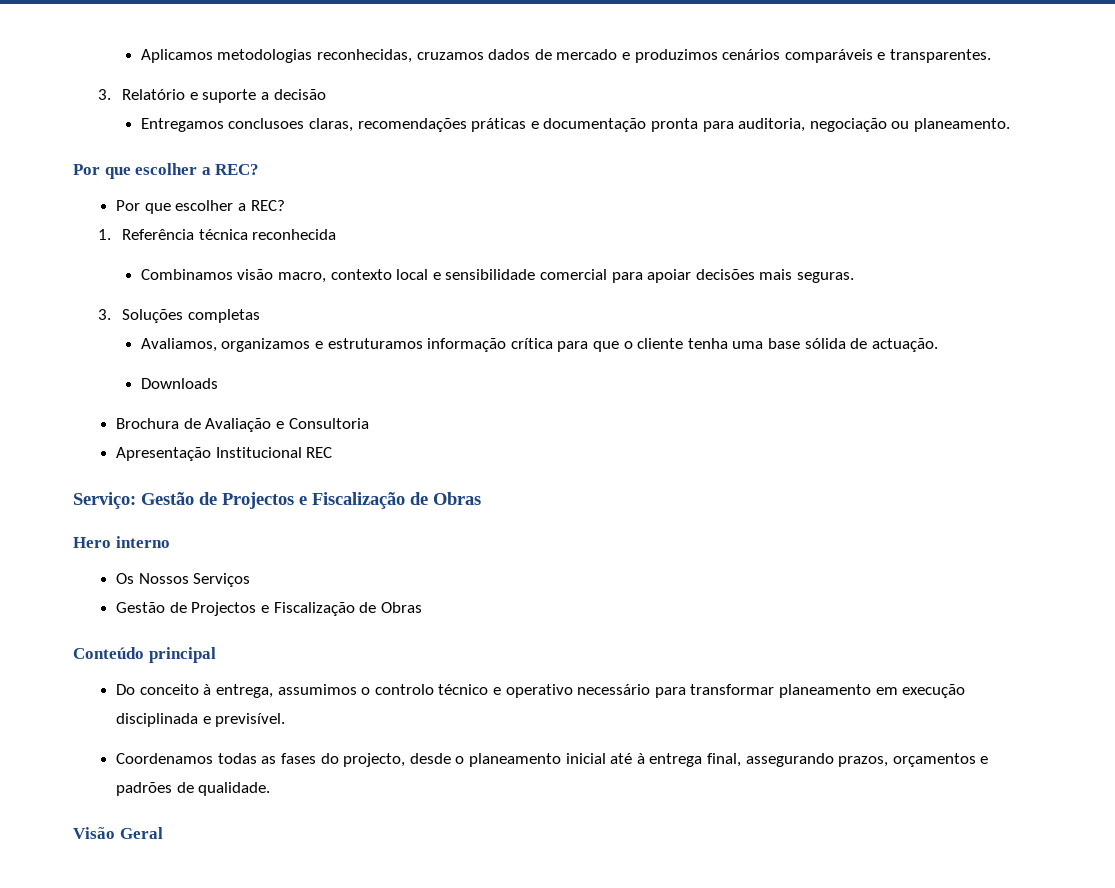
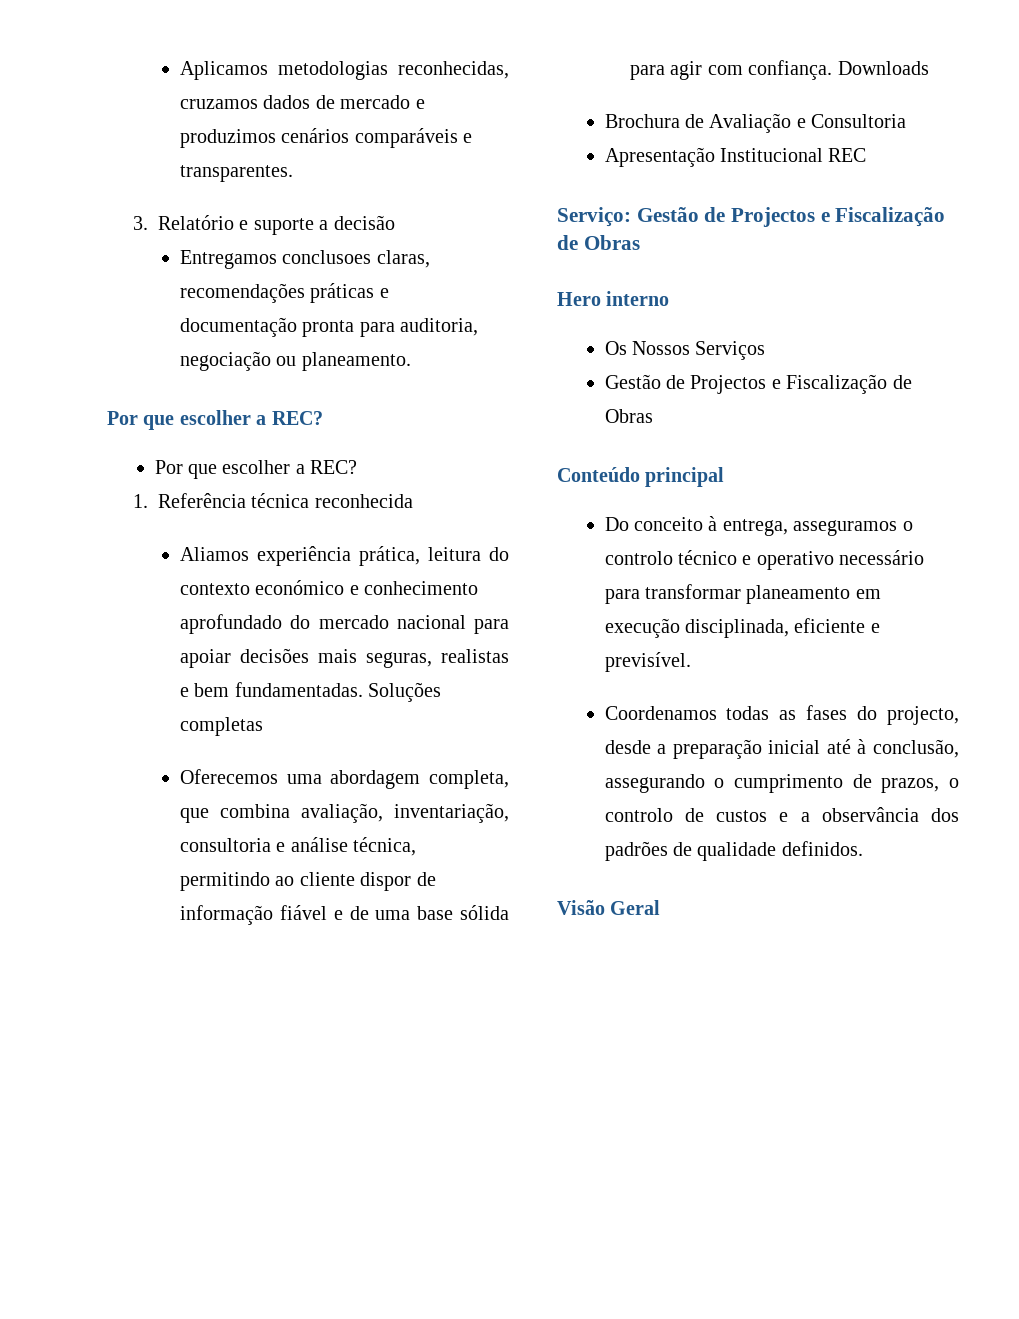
- Combinamos visão macro, contexto local e sensibilidade comercial para apoiar decisões mais seguras.
- 3. Soluções completas
- Avaliamos, organizamos e estruturamos informação crítica para que o cliente tenha uma base sólida de actuação.
- Downloads
+ Aliamos experiência prática, leitura do contexto económico e conhecimento aprofundado do mercado nacional para apoiar decisões mais seguras, realistas e bem fundamentadas. Soluções completas
+ Oferecemos uma abordagem completa, que combina avaliação, inventariação, consultoria e análise técnica, permitindo ao cliente dispor de informação fiável e de uma base sólida para agir com confiança. Downloads
- Do conceito à entrega, assumimos o controlo técnico e operativo necessário para transformar planeamento em execução disciplinada e previsível.
+ Do conceito à entrega, asseguramos o controlo técnico e operativo necessário para transformar planeamento em execução disciplinada, eficiente e previsível.
- Coordenamos todas as fases do projecto, desde o planeamento inicial até à entrega final, assegurando prazos, orçamentos e padrões de qualidade.
+ Coordenamos todas as fases do projecto, desde a preparação inicial até à conclusão, assegurando o cumprimento de prazos, o controlo de custos e a observância dos padrões de qualidade definidos.

